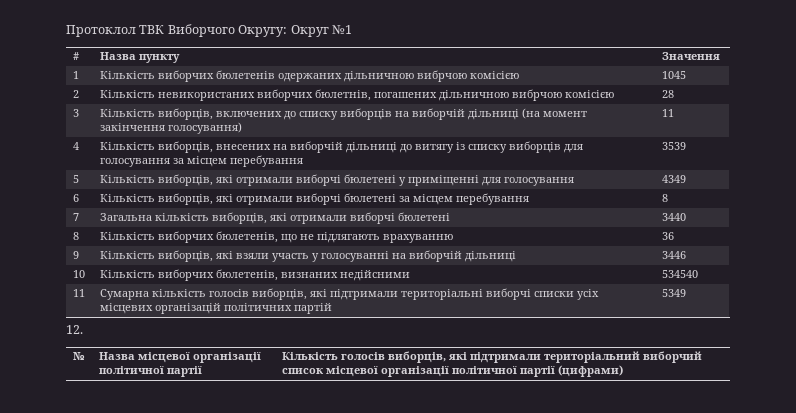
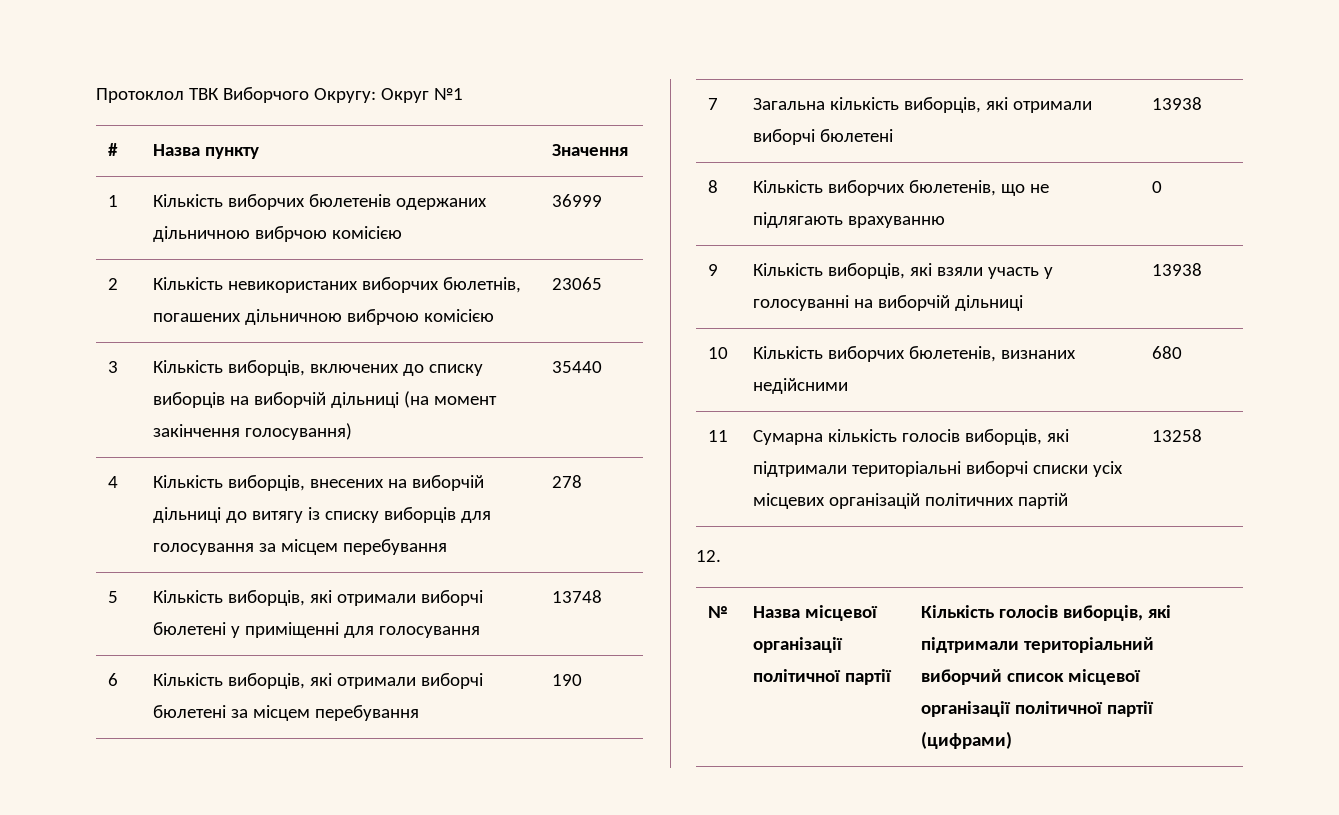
- 1 | Кількість виборчих бюлетенів одержаних дільничною вибрчою комісією | 1045
+ 1 | Кількість виборчих бюлетенів одержаних дільничною вибрчою комісією | 36999
- 2 | Кількість невикористаних виборчих бюлетнів, погашених дільничною вибрчою комісією | 28
+ 2 | Кількість невикористаних виборчих бюлетнів, погашених дільничною вибрчою комісією | 23065
- 3 | Кількість виборців, включених до списку виборців на виборчій дільниці (на момент закінчення голосування) | 11
+ 3 | Кількість виборців, включених до списку виборців на виборчій дільниці (на момент закінчення голосування) | 35440
- 4 | Кількість виборців, внесених на виборчій дільниці до витягу із списку виборців для голосування за місцем перебування | 3539
+ 4 | Кількість виборців, внесених на виборчій дільниці до витягу із списку виборців для голосування за місцем перебування | 278
- 5 | Кількість виборців, які отримали виборчі бюлетені у приміщенні для голосування | 4349
+ 5 | Кількість виборців, які отримали виборчі бюлетені у приміщенні для голосування | 13748
- 6 | Кількість виборців, які отримали виборчі бюлетені за місцем перебування | 8
+ 6 | Кількість виборців, які отримали виборчі бюлетені за місцем перебування | 190
- 7 | Загальна кількість виборців, які отримали виборчі бюлетені | 3440
+ 7 | Загальна кількість виборців, які отримали виборчі бюлетені | 13938
- 8 | Кількість виборчих бюлетенів, що не підлягають врахуванню | 36
+ 8 | Кількість виборчих бюлетенів, що не підлягають врахуванню | 0
- 9 | Кількість виборців, які взяли участь у голосуванні на виборчій дільниці | 3446
+ 9 | Кількість виборців, які взяли участь у голосуванні на виборчій дільниці | 13938
- 10 | Кількість виборчих бюлетенів, визнаних недійсними | 534540
+ 10 | Кількість виборчих бюлетенів, визнаних недійсними | 680
- 11 | Сумарна кількість голосів виборців, які підтримали територіальні виборчі списки усіх місцевих організацій політичних партій | 5349
+ 11 | Сумарна кількість голосів виборців, які підтримали територіальні виборчі списки усіх місцевих організацій політичних партій | 13258

